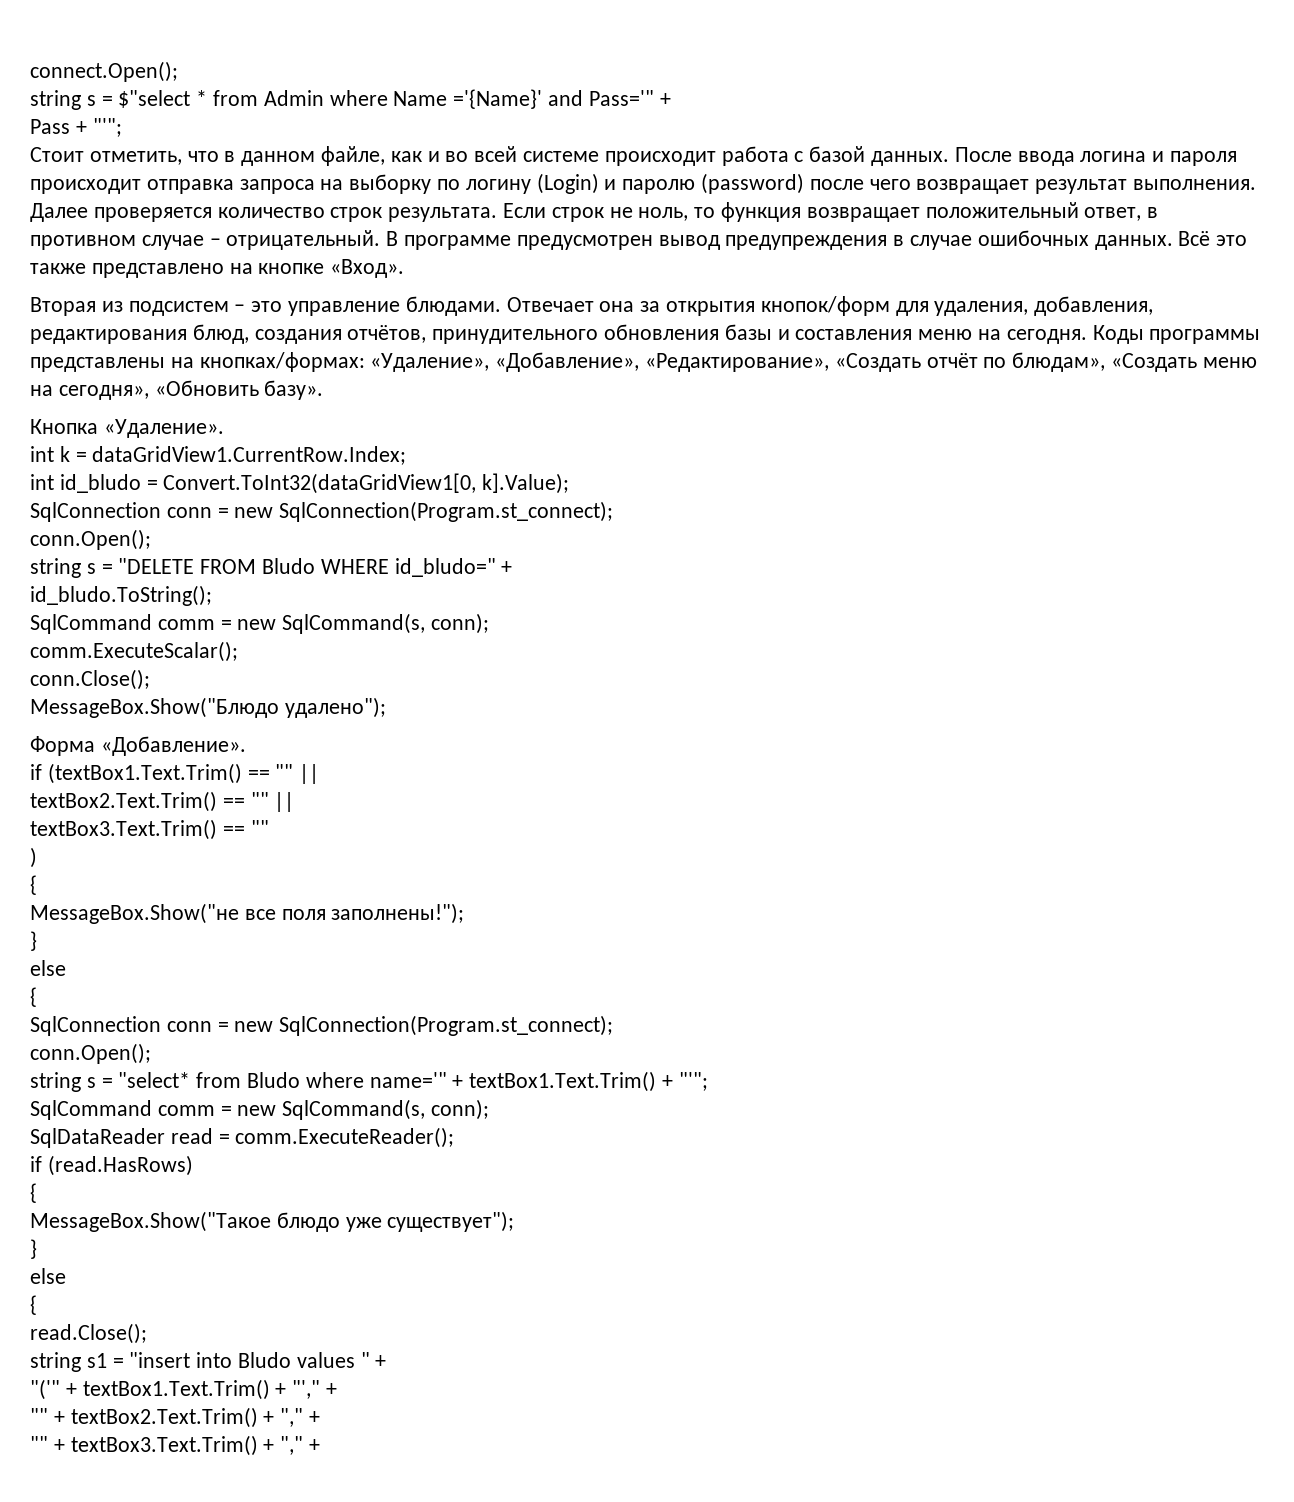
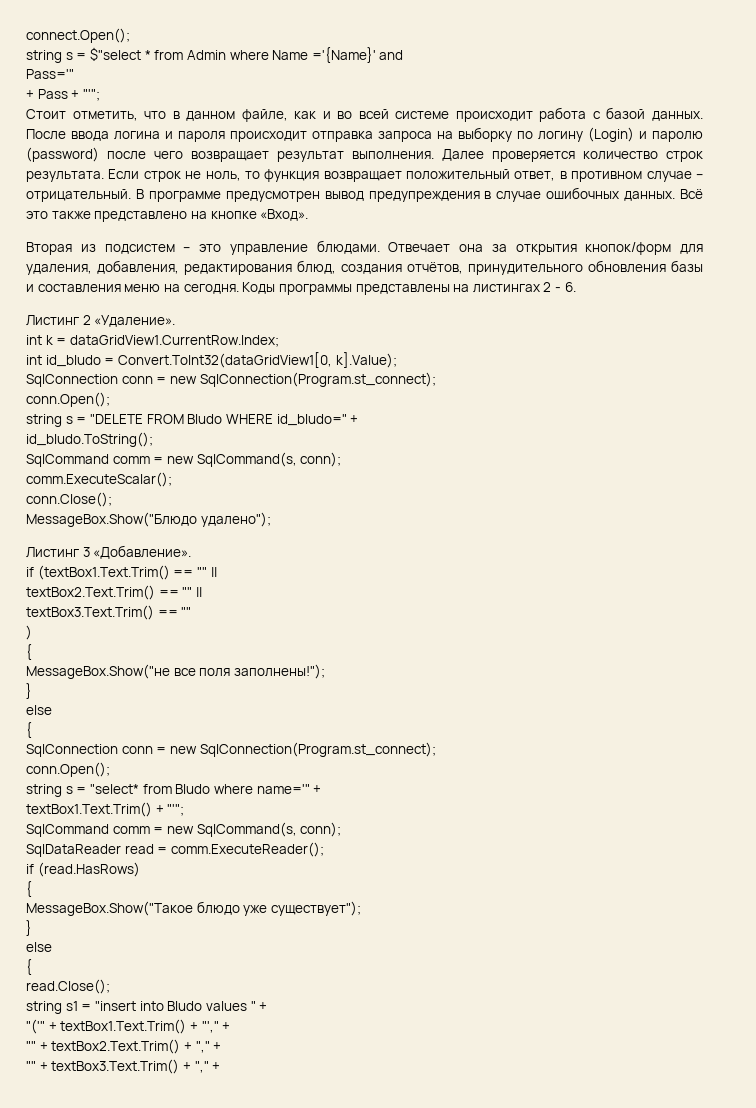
- string s = $"select * from Admin where Name ='{Name}' and Pass='" +
- Pass + "'";
+ string s = $"select * from Admin where Name ='{Name}' and
+ Pass='"
+ + Pass + "'";
- Коды программы представлены на кнопках/формах: «Удаление», «Добавление», «Редактирование», «Создать отчёт по блюдам», «Создать меню на сегодня», «Обновить базу».
- Кнопка «Удаление».
+ Коды программы представлены на листингах 2 - 6.
+ Листинг 2 «Удаление».
- Форма «Добавление».
+ Листинг 3 «Добавление».
- string s = "select* from Bludo where name='" + textBox1.Text.Trim() + "'";
+ string s = "select* from Bludo where name='" +
+ textBox1.Text.Trim() + "'";

